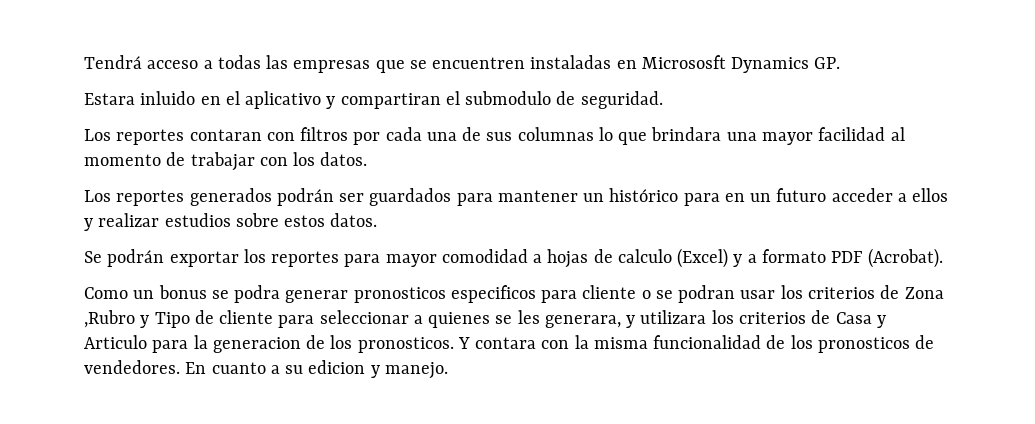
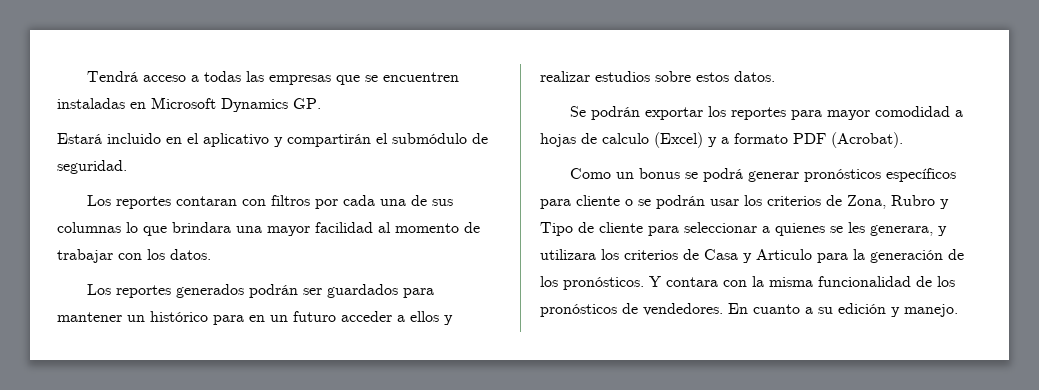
- Tendrá acceso a todas las empresas que se encuentren instaladas en Micrososft Dynamics GP.
+ Tendrá acceso a todas las empresas que se encuentren instaladas en Microsoft Dynamics GP.
- Estara inluido en el aplicativo y compartiran el submodulo de seguridad.
+ Estará incluido en el aplicativo y compartirán el submódulo de seguridad.
- Como un bonus se podra generar pronosticos especificos para cliente o se podran usar los criterios de Zona ,Rubro y Tipo de cliente para seleccionar a quienes se les generara, y utilizara los criterios de Casa y Articulo para la generacion de los pronosticos.
+ Como un bonus se podrá generar pronósticos específicos para cliente o se podrán usar los criterios de Zona, Rubro y Tipo de cliente para seleccionar a quienes se les generara, y utilizara los criterios de Casa y Articulo para la generación de los pronósticos.
- Y contara con la misma funcionalidad de los pronosticos de vendedores.
+ Y contara con la misma funcionalidad de los pronósticos de vendedores.
- En cuanto a su edicion y manejo.
+ En cuanto a su edición y manejo.

